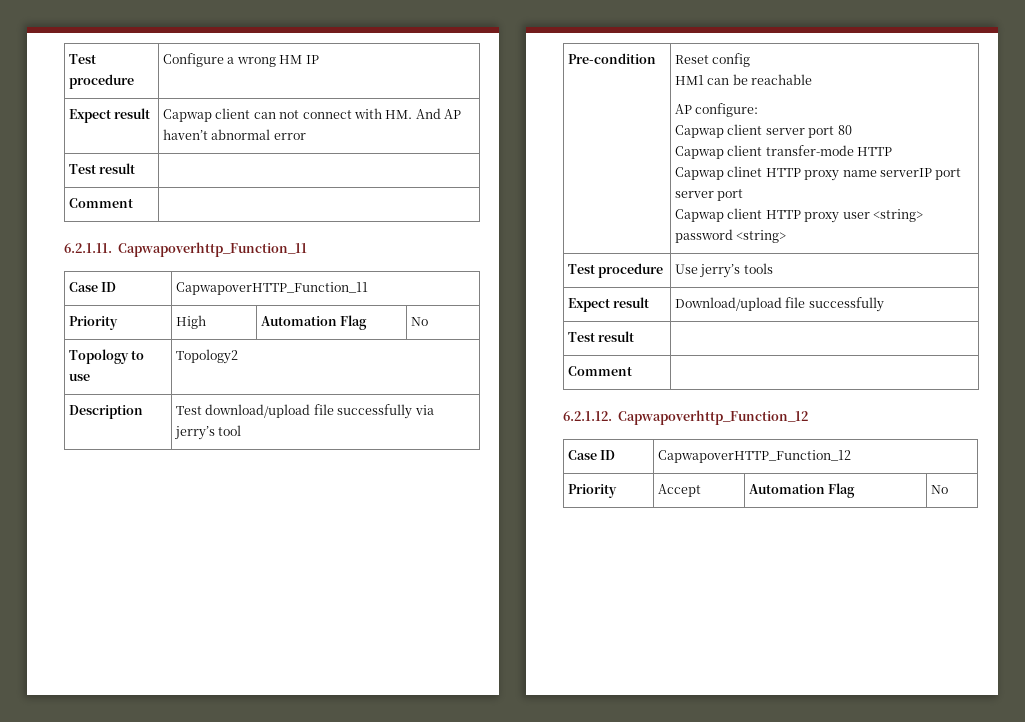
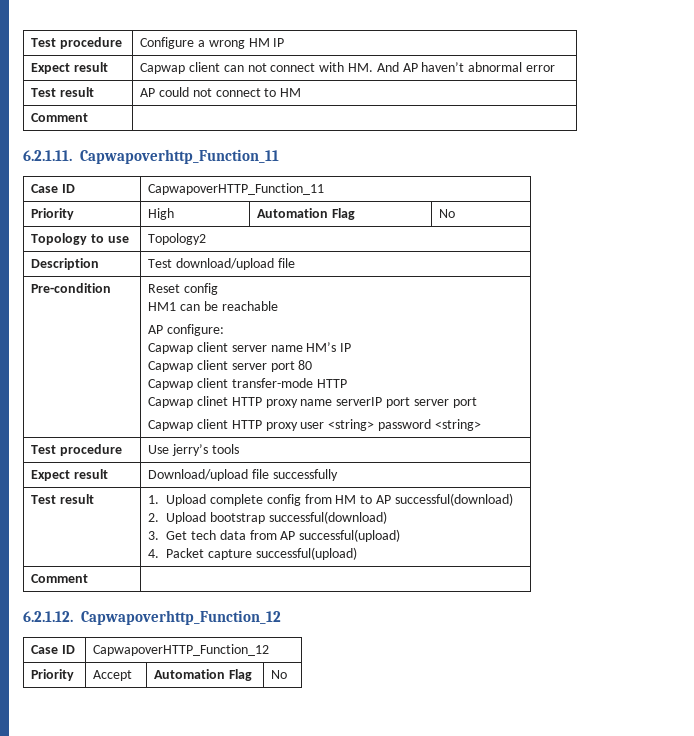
  Expect result | Capwap client can not connect with HM. And AP haven’t abnormal error
- Test result |
+ Test result | AP could not connect to HM
- Description | Test download/upload file successfully via jerry’s tool
+ Description | Test download/upload file
+ Capwap client server name HM’s IP
  Expect result | Download/upload file successfully
- Test result |
+ Test result | 1. Upload complete config from HM to AP successful(download)
+ 2. Upload bootstrap successful(download)
+ 3. Get tech data from AP successful(upload)
+ 4. Packet capture successful(upload)

